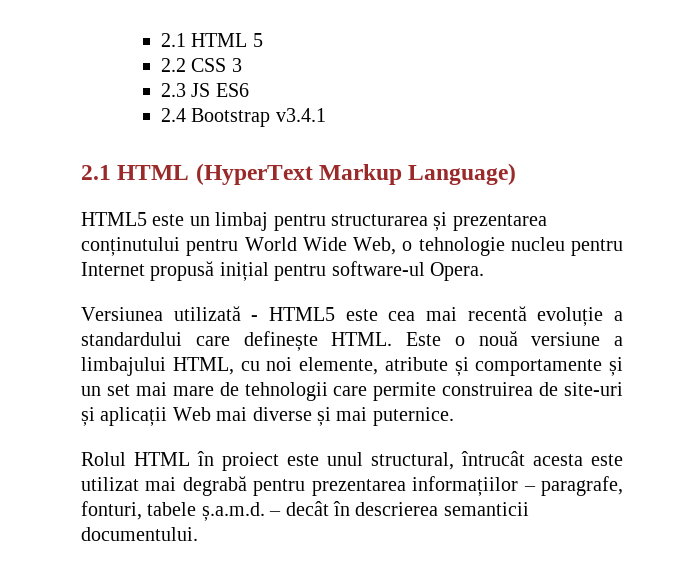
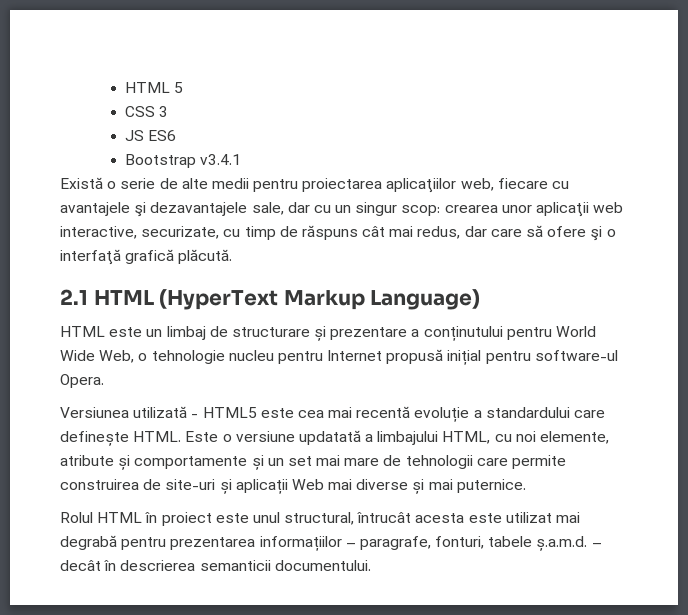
- 2.1 HTML 5
+ HTML 5
- 2.2 CSS 3
+ CSS 3
- 2.3 JS ES6
+ JS ES6
- 2.4 Bootstrap v3.4.1
+ Bootstrap v3.4.1
+ Există o serie de alte medii pentru proiectarea aplicaţiilor web, fiecare cu avantajele şi dezavantajele sale, dar cu un singur scop: crearea unor aplicaţii web interactive, securizate, cu timp de răspuns cât mai redus, dar care să ofere şi o interfaţă grafică plăcută.
- HTML5 este un limbaj pentru structurarea și prezentarea conținutului pentru World Wide Web, o tehnologie nucleu pentru Internet propusă inițial pentru software-ul Opera.
+ HTML este un limbaj de structurare și prezentare a conținutului pentru World Wide Web, o tehnologie nucleu pentru Internet propusă inițial pentru software-ul Opera.
- Este o nouă versiune a limbajului HTML, cu noi elemente, atribute și comportamente și un set mai mare de tehnologii care permite construirea de site-uri și aplicații Web mai diverse și mai puternice.
+ Este o versiune updatată a limbajului HTML, cu noi elemente, atribute și comportamente și un set mai mare de tehnologii care permite construirea de site-uri și aplicații Web mai diverse și mai puternice.

